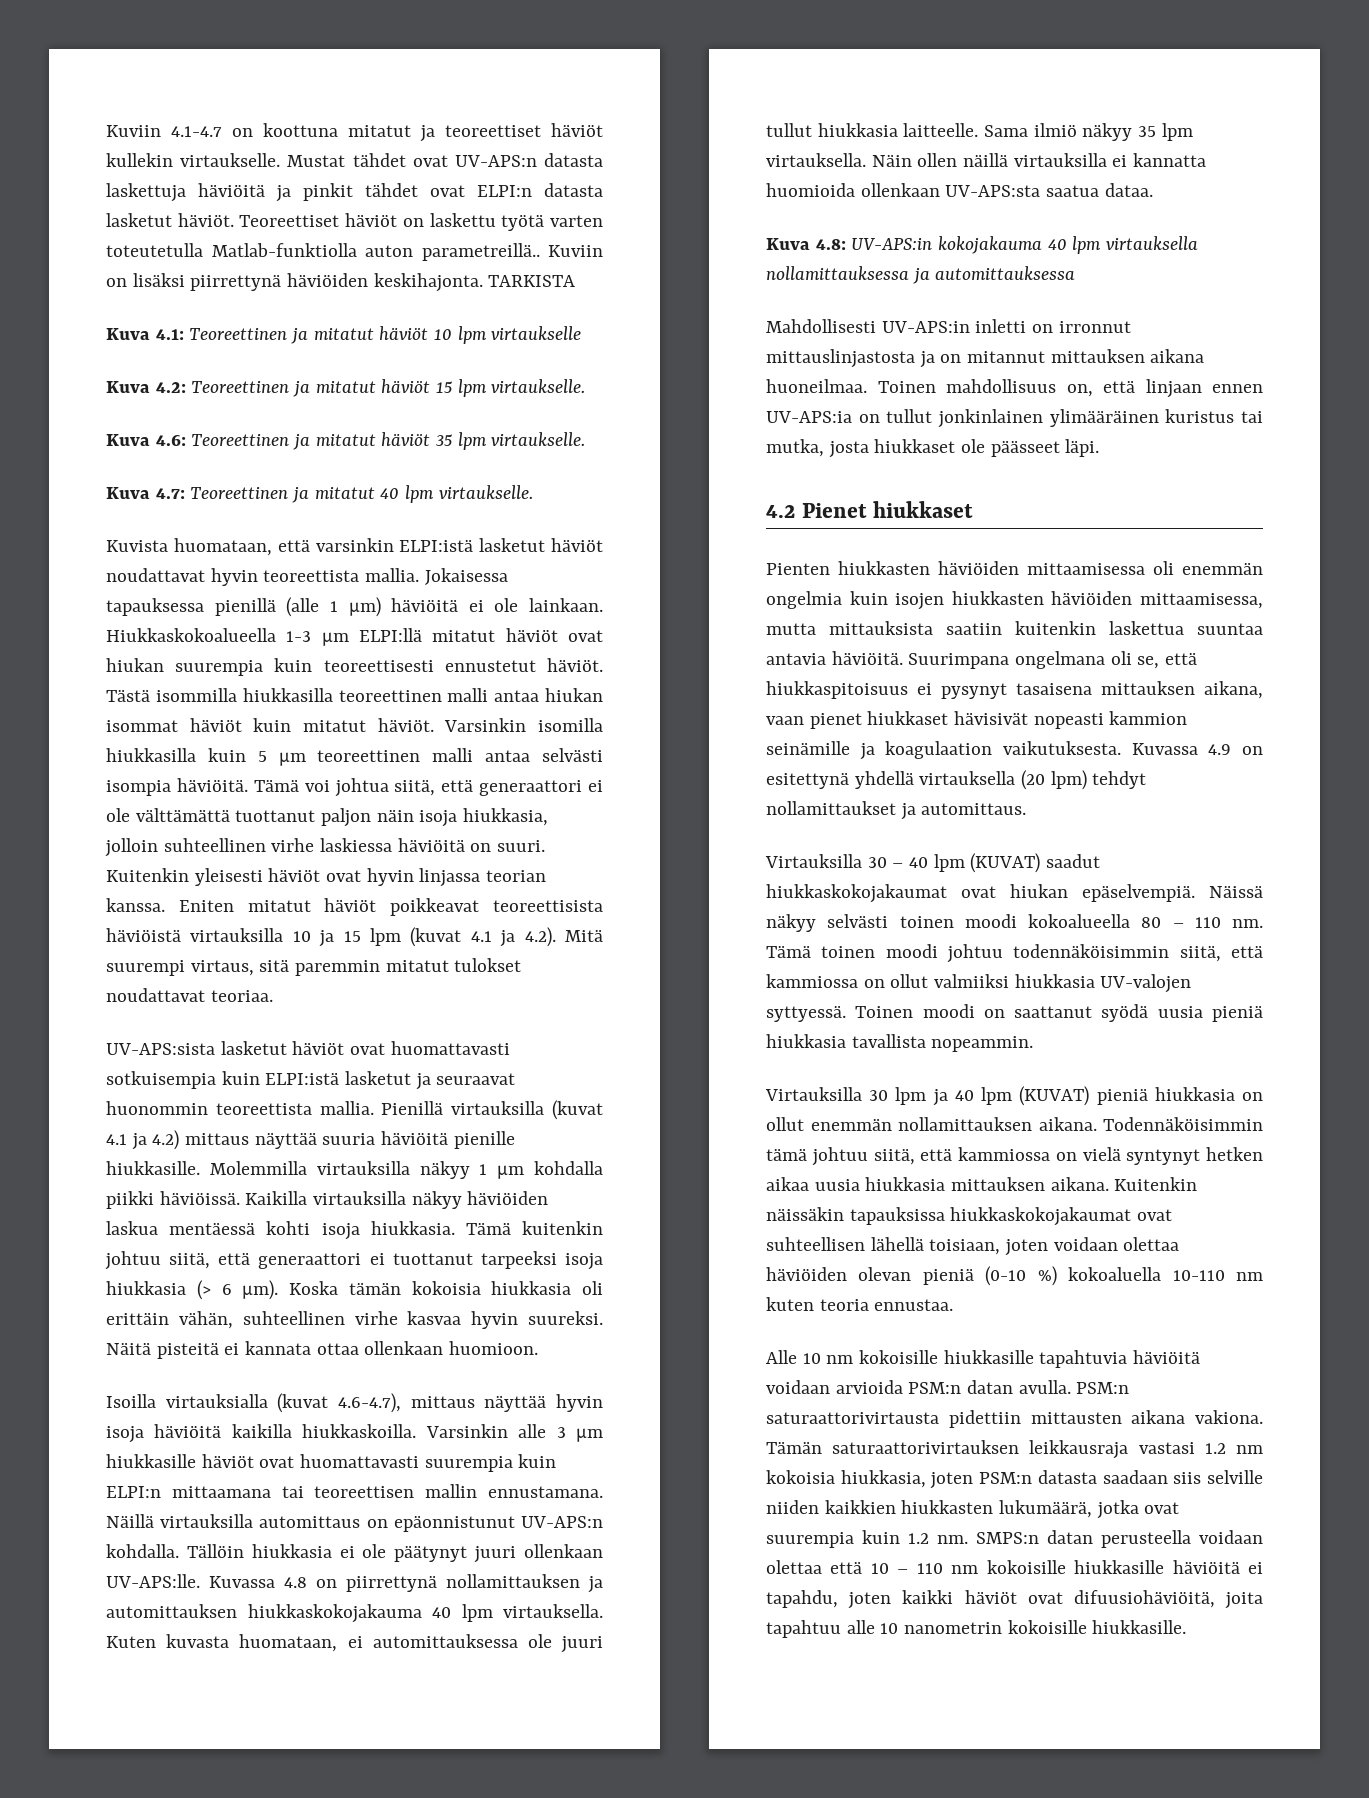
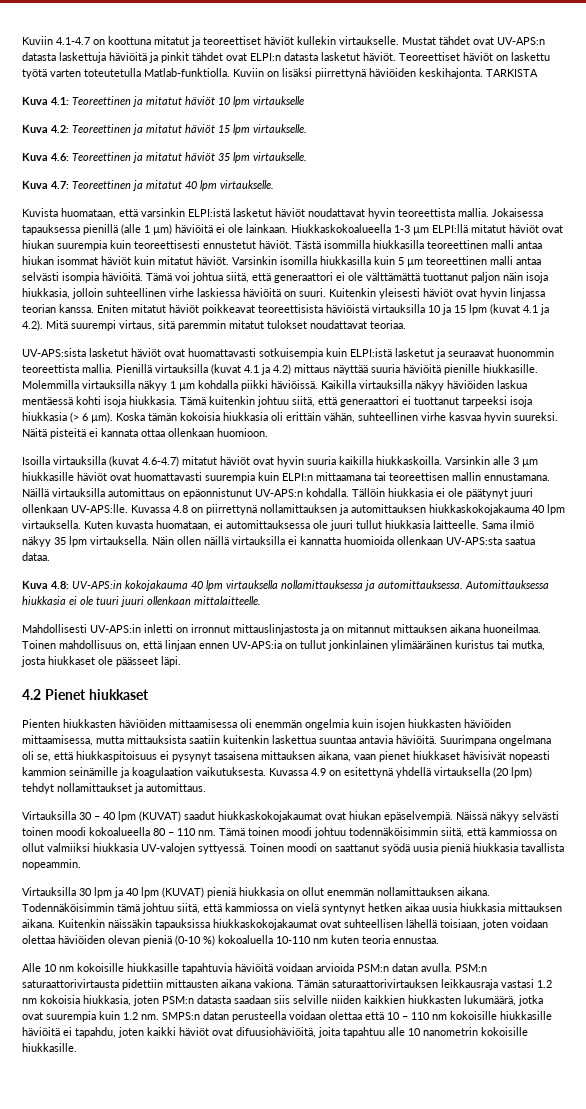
- Teoreettiset häviöt on laskettu työtä varten toteutetulla Matlab-funktiolla auton parametreillä..
+ Teoreettiset häviöt on laskettu työtä varten toteutetulla Matlab-funktiolla.
- Isoilla virtauksialla (kuvat 4.6-4.7), mittaus näyttää hyvin isoja häviöitä kaikilla hiukkaskoilla.
+ Isoilla virtauksilla (kuvat 4.6-4.7) mitatut häviöt ovat hyvin suuria kaikilla hiukkaskoilla.
- Kuva 4.8: UV-APS:in kokojakauma 40 lpm virtauksella nollamittauksessa ja automittauksessa
+ Kuva 4.8: UV-APS:in kokojakauma 40 lpm virtauksella nollamittauksessa ja automittauksessa. Automittauksessa hiukkasia ei ole tuuri juuri ollenkaan mittalaitteelle.

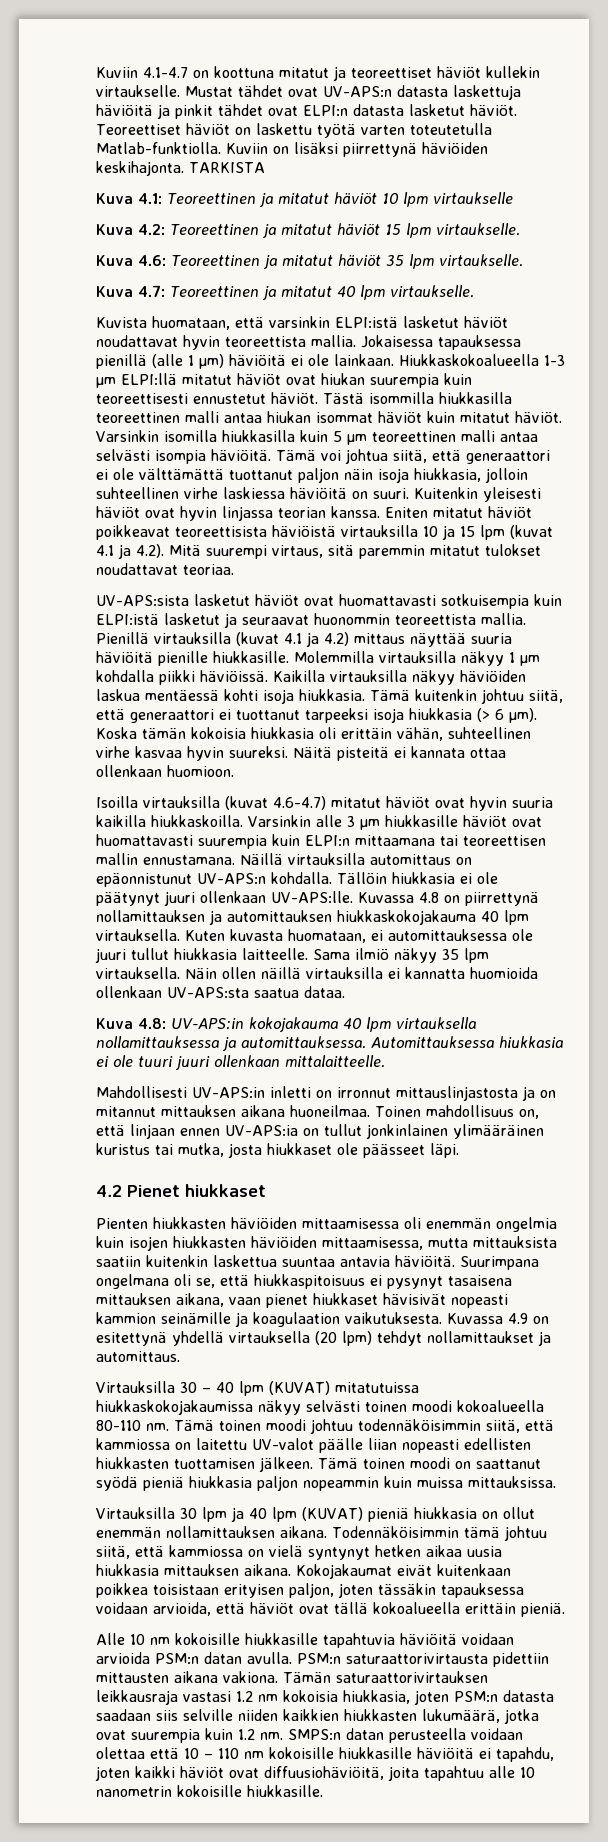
- Virtauksilla 30 – 40 lpm (KUVAT) saadut hiukkaskokojakaumat ovat hiukan epäselvempiä. Näissä näkyy selvästi toinen moodi kokoalueella 80 – 110 nm.
+ Virtauksilla 30 – 40 lpm (KUVAT) mitatutuissa hiukkaskokojakaumissa näkyy selvästi toinen moodi kokoalueella 80-110 nm.
- Tämä toinen moodi johtuu todennäköisimmin siitä, että kammiossa on ollut valmiiksi hiukkasia UV-valojen syttyessä. Toinen moodi on saattanut syödä uusia pieniä hiukkasia tavallista nopeammin.
+ Tämä toinen moodi johtuu todennäköisimmin siitä, että kammiossa on laitettu UV-valot päälle liian nopeasti edellisten hiukkasten tuottamisen jälkeen. Tämä toinen moodi on saattanut syödä pieniä hiukkasia paljon nopeammin kuin muissa mittauksissa.
- Kuitenkin näissäkin tapauksissa hiukkaskokojakaumat ovat suhteellisen lähellä toisiaan, joten voidaan olettaa häviöiden olevan pieniä (0-10 %) kokoaluella 10-110 nm kuten teoria ennustaa.
+ Kokojakaumat eivät kuitenkaan poikkea toisistaan erityisen paljon, joten tässäkin tapauksessa voidaan arvioida, että häviöt ovat tällä kokoalueella erittäin pieniä.
- SMPS:n datan perusteella voidaan olettaa että 10 – 110 nm kokoisille hiukkasille häviöitä ei tapahdu, joten kaikki häviöt ovat difuusiohäviöitä, joita tapahtuu alle 10 nanometrin kokoisille hiukkasille.
+ SMPS:n datan perusteella voidaan olettaa että 10 – 110 nm kokoisille hiukkasille häviöitä ei tapahdu, joten kaikki häviöt ovat diffuusiohäviöitä, joita tapahtuu alle 10 nanometrin kokoisille hiukkasille.

